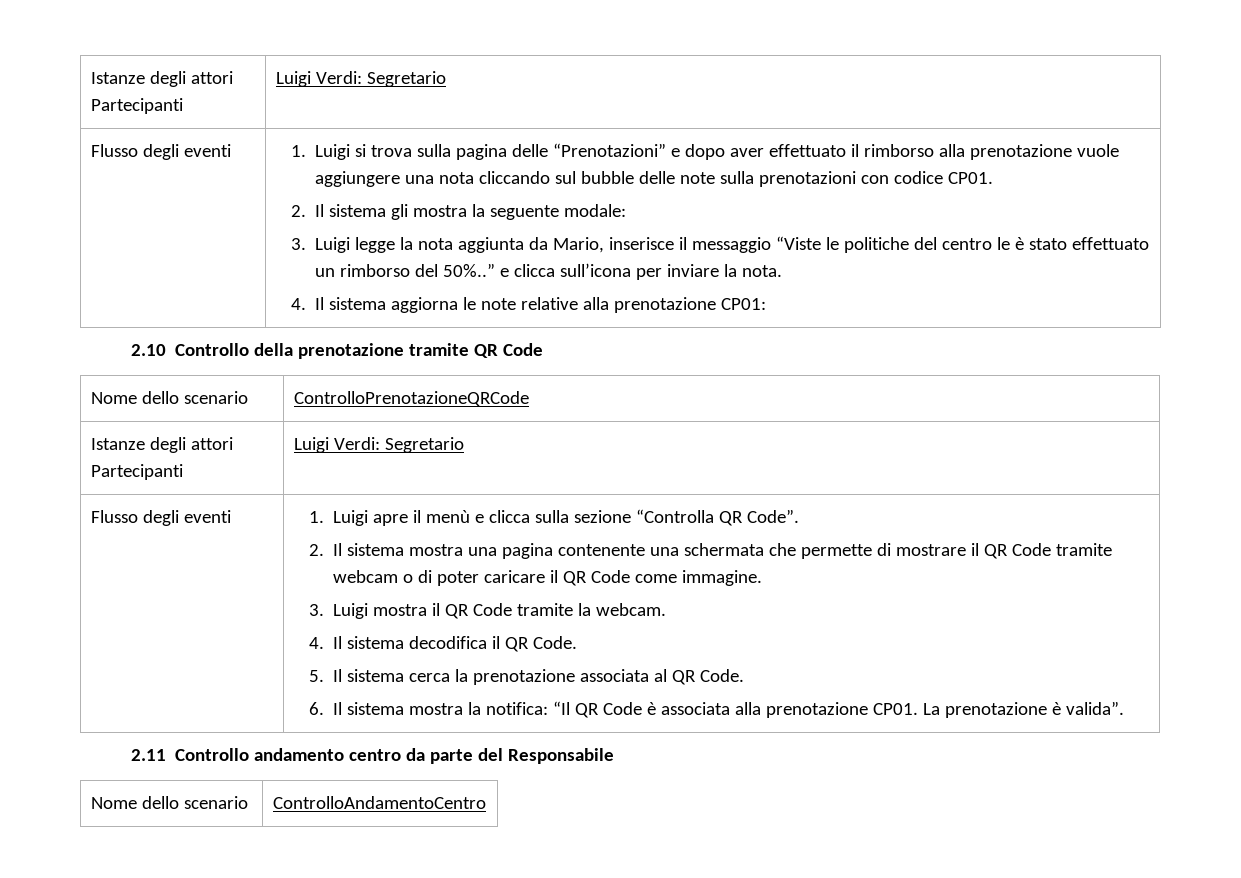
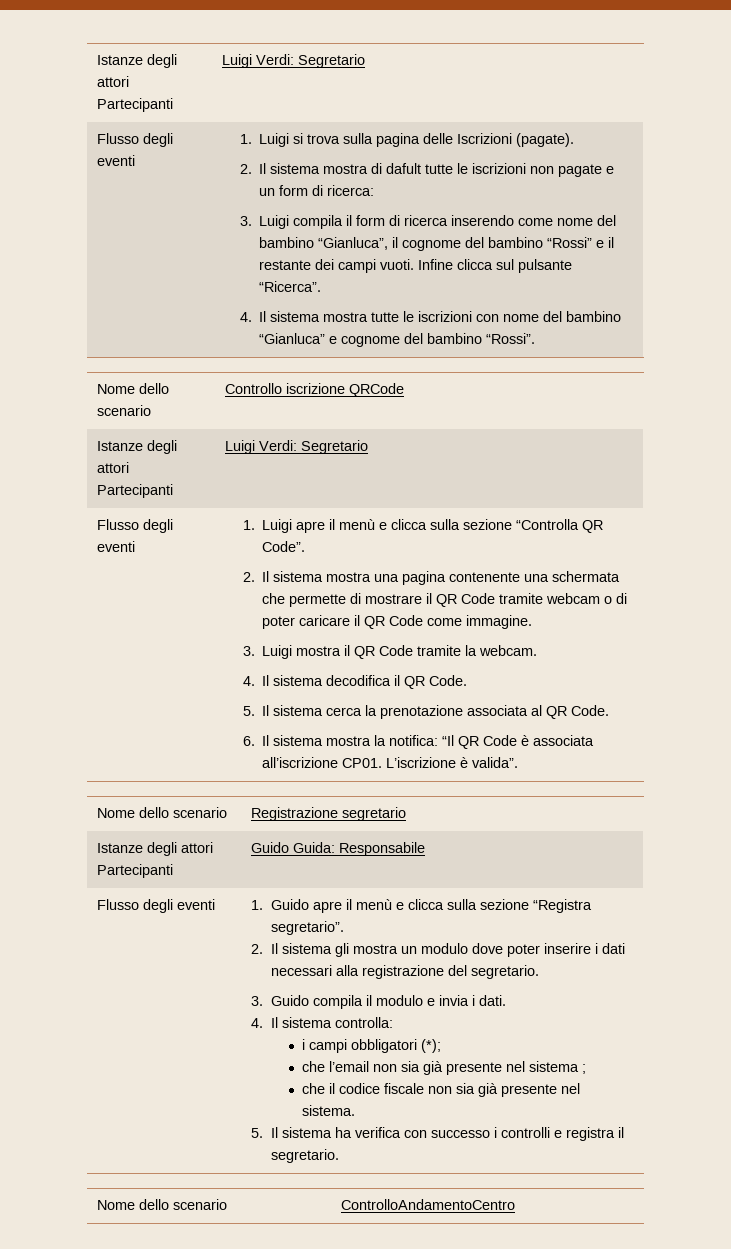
- 1. Luigi si trova sulla pagina delle “Prenotazioni” e dopo aver effettuato il rimborso alla prenotazione vuole aggiungere una nota cliccando sul bubble delle note sulla prenotazioni con codice CP01.
- 2. Il sistema gli mostra la seguente modale:
- 3. Luigi legge la nota aggiunta da Mario, inserisce il messaggio “Viste le politiche del centro le è stato effettuato un rimborso del 50%..” e clicca sull’icona per inviare la nota.
- 4. Il sistema aggiorna le note relative alla prenotazione CP01:
- 2.10 Controllo della prenotazione tramite QR Code
- Nome dello scenario | ControlloPrenotazioneQRCode
+ 1. Luigi si trova sulla pagina delle Iscrizioni (pagate).
+ 2. Il sistema mostra di dafult tutte le iscrizioni non pagate e un form di ricerca:
+ 3. Luigi compila il form di ricerca inserendo come nome del bambino “Gianluca”, il cognome del bambino “Rossi” e il restante dei campi vuoti. Infine clicca sul pulsante “Ricerca”.
+ 4. Il sistema mostra tutte le iscrizioni con nome del bambino “Gianluca” e cognome del bambino “Rossi”.
+ Nome dello scenario | Controllo iscrizione QRCode
- 6. Il sistema mostra la notifica: “Il QR Code è associata alla prenotazione CP01. La prenotazione è valida”.
- 2.11 Controllo andamento centro da parte del Responsabile
+ 6. Il sistema mostra la notifica: “Il QR Code è associata all’iscrizione CP01. L’iscrizione è valida”.
+ Nome dello scenario | Registrazione segretario
+ Istanze degli attori Partecipanti | Guido Guida: Responsabile
+ Flusso degli eventi | 1. Guido apre il menù e clicca sulla sezione “Registra segretario”.
+ 2. Il sistema gli mostra un modulo dove poter inserire i dati necessari alla registrazione del segretario.
+ 3. Guido compila il modulo e invia i dati.
+ 4. Il sistema controlla:
+ i campi obbligatori (*);
+ che l’email non sia già presente nel sistema ;
+ che il codice fiscale non sia già presente nel sistema.
+ 5. Il sistema ha verifica con successo i controlli e registra il segretario.

